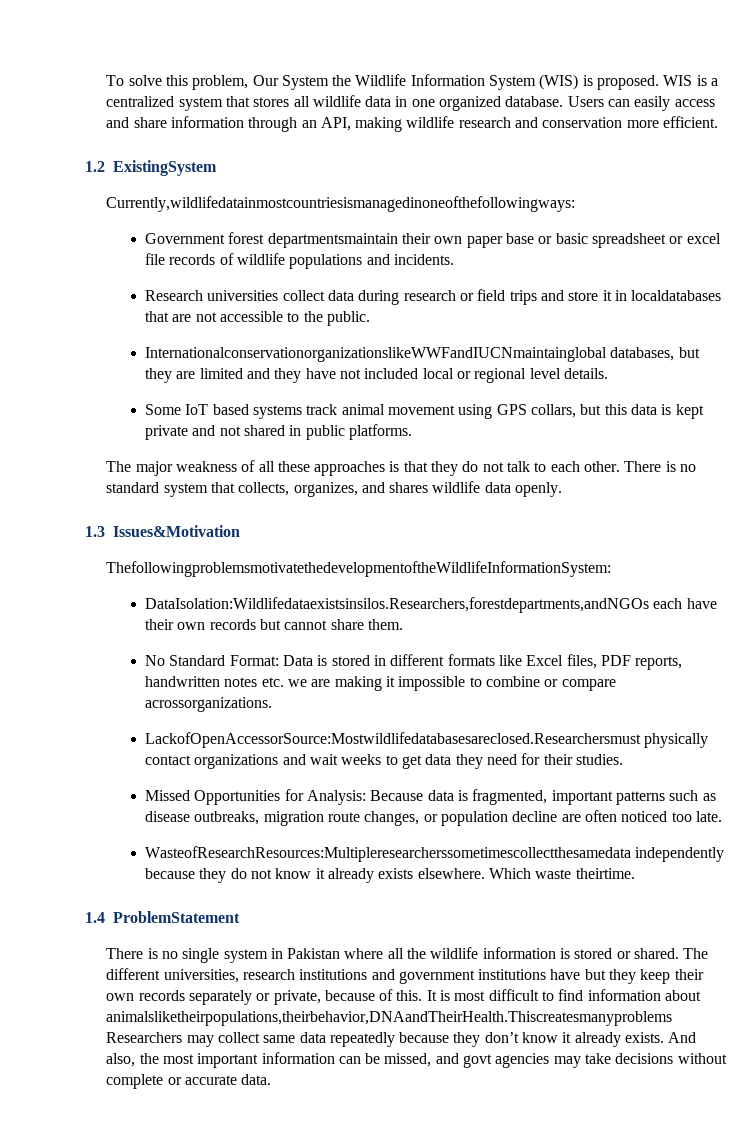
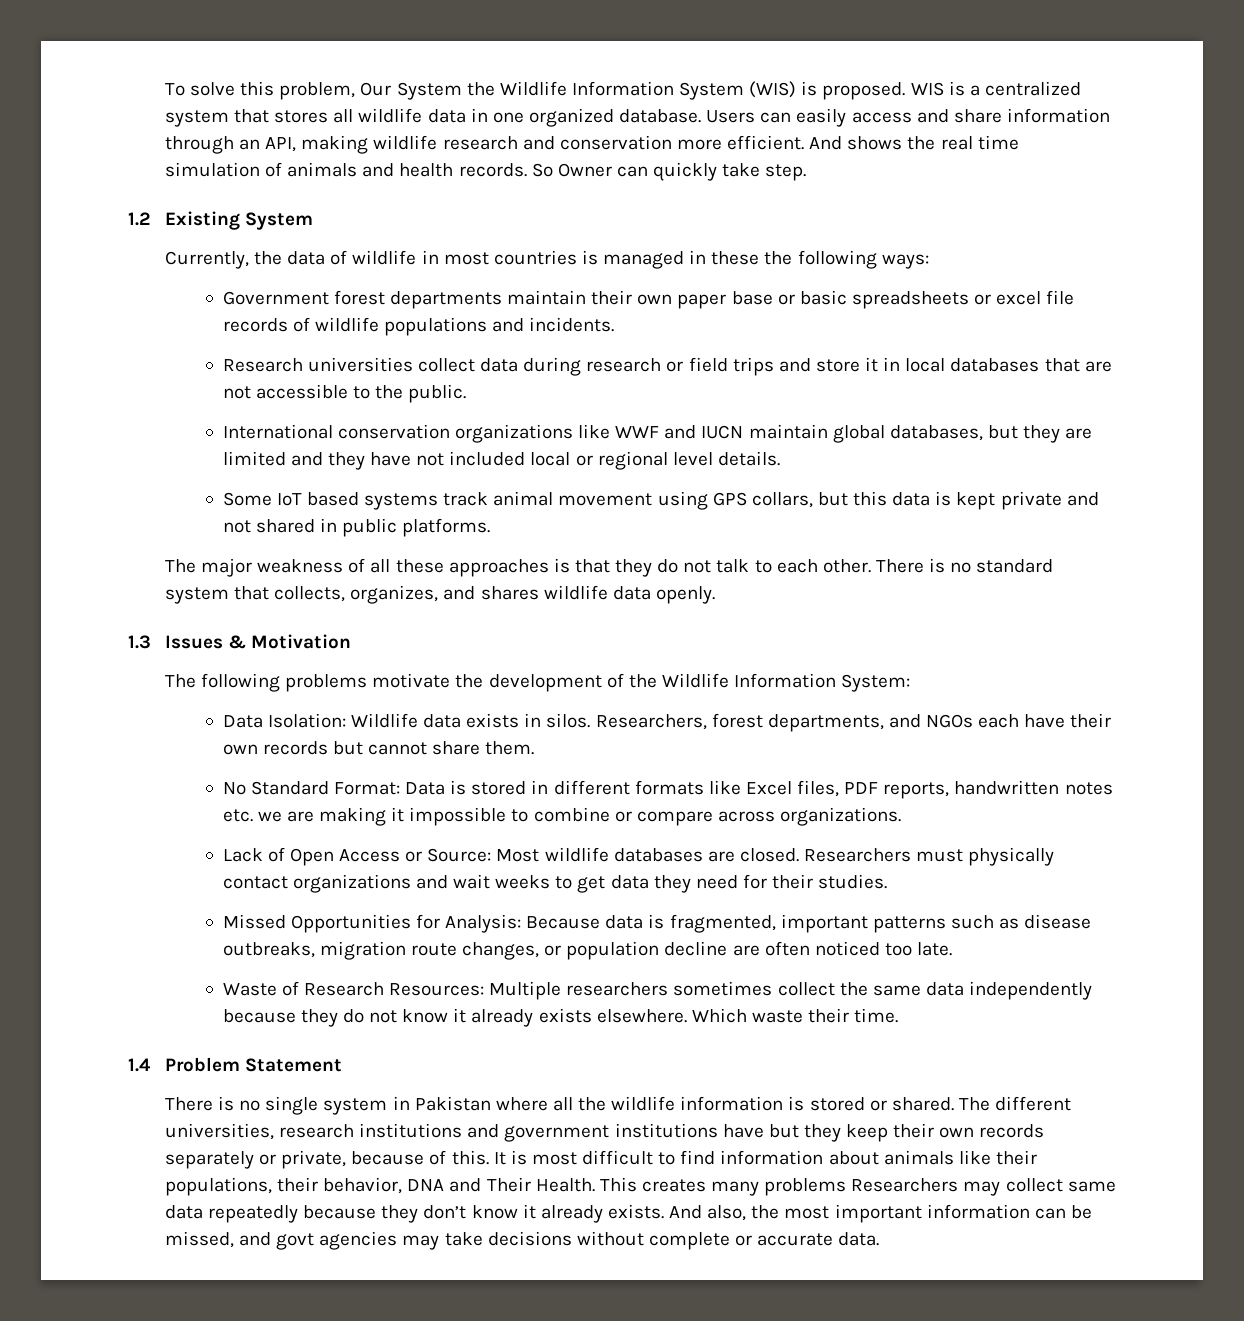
- Users can easily access and share information through an API, making wildlife research and conservation more efficient.
- 1.2 ExistingSystem
- Currently,wildlifedatainmostcountriesismanagedinoneofthefollowingways:
+ Users can easily access and share information through an API, making wildlife research and conservation more efficient. And shows the real time simulation of animals and health records. So Owner can quickly take step.
+ 1.2 Existing System
+ Currently, the data of wildlife in most countries is managed in these the following ways:
- Government forest departmentsmaintain their own paper base or basic spreadsheet or excel file records of wildlife populations and incidents.
+ Government forest departments maintain their own paper base or basic spreadsheets or excel file records of wildlife populations and incidents.
- Research universities collect data during research or field trips and store it in localdatabases that are not accessible to the public.
+ Research universities collect data during research or field trips and store it in local databases that are not accessible to the public.
- InternationalconservationorganizationslikeWWFandIUCNmaintainglobal databases, but they are limited and they have not included local or regional level details.
+ International conservation organizations like WWF and IUCN maintain global databases, but they are limited and they have not included local or regional level details.
- 1.3 Issues&Motivation
- ThefollowingproblemsmotivatethedevelopmentoftheWildlifeInformationSystem:
- DataIsolation:Wildlifedataexistsinsilos.Researchers,forestdepartments,andNGOs each have their own records but cannot share them.
+ 1.3 Issues & Motivation
+ The following problems motivate the development of the Wildlife Information System:
+ Data Isolation: Wildlife data exists in silos. Researchers, forest departments, and NGOs each have their own records but cannot share them.
- No Standard Format: Data is stored in different formats like Excel files, PDF reports, handwritten notes etc. we are making it impossible to combine or compare acrossorganizations.
- LackofOpenAccessorSource:Mostwildlifedatabasesareclosed.Researchersmust physically contact organizations and wait weeks to get data they need for their studies.
+ No Standard Format: Data is stored in different formats like Excel files, PDF reports, handwritten notes etc. we are making it impossible to combine or compare across organizations.
+ Lack of Open Access or Source: Most wildlife databases are closed. Researchers must physically contact organizations and wait weeks to get data they need for their studies.
- WasteofResearchResources:Multipleresearcherssometimescollectthesamedata independently because they do not know it already exists elsewhere.
+ Waste of Research Resources: Multiple researchers sometimes collect the same data independently because they do not know it already exists elsewhere.
- Which waste theirtime.
+ Which waste their time.
- 1.4 ProblemStatement
+ 1.4 Problem Statement
- It is most difficult to find information about animalsliketheirpopulations,theirbehavior,DNAandTheirHealth.Thiscreatesmanyproblems Researchers may collect same data repeatedly because they don’t know it already exists.
+ It is most difficult to find information about animals like their populations, their behavior, DNA and Their Health. This creates many problems Researchers may collect same data repeatedly because they don’t know it already exists.

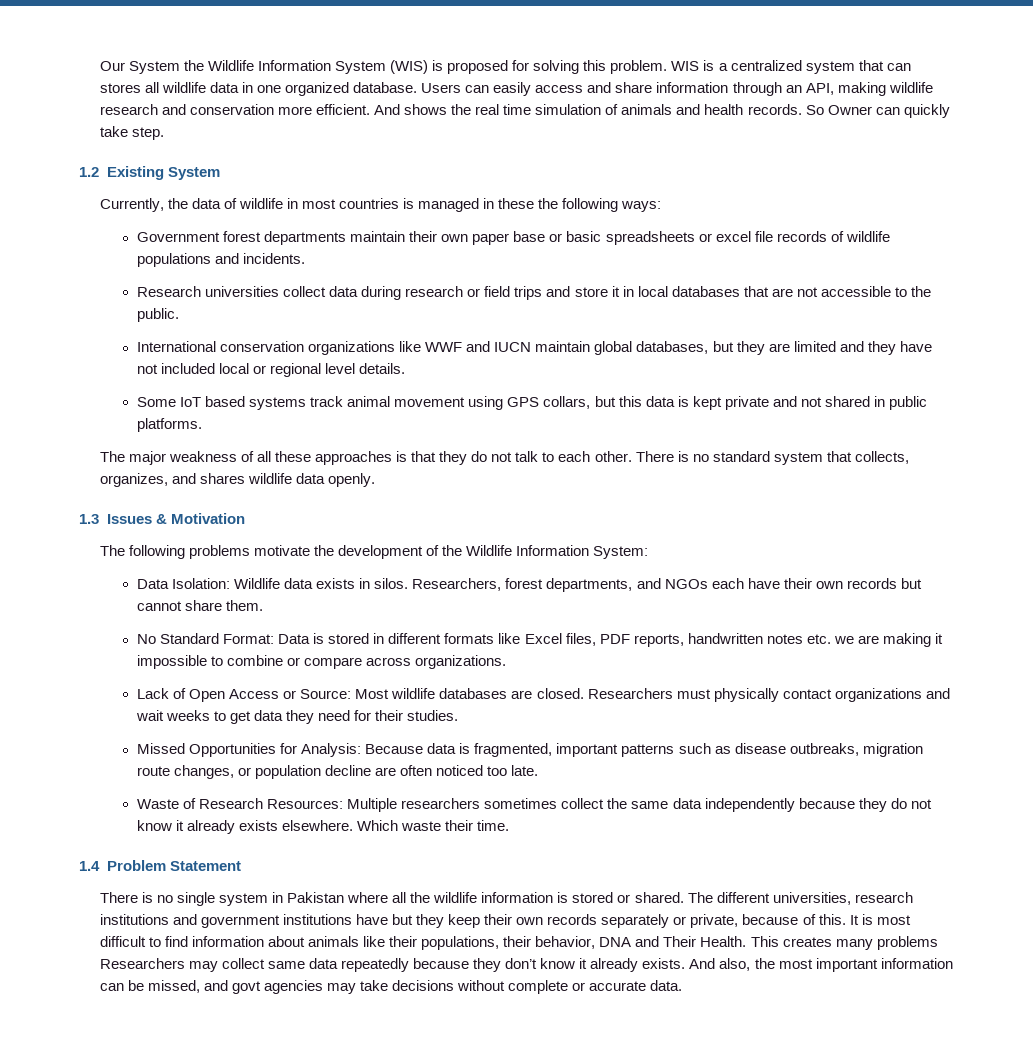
- To solve this problem, Our System the Wildlife Information System (WIS) is proposed.
+ Our System the Wildlife Information System (WIS) is proposed for solving this problem.
- WIS is a centralized system that stores all wildlife data in one organized database.
+ WIS is a centralized system that can stores all wildlife data in one organized database.

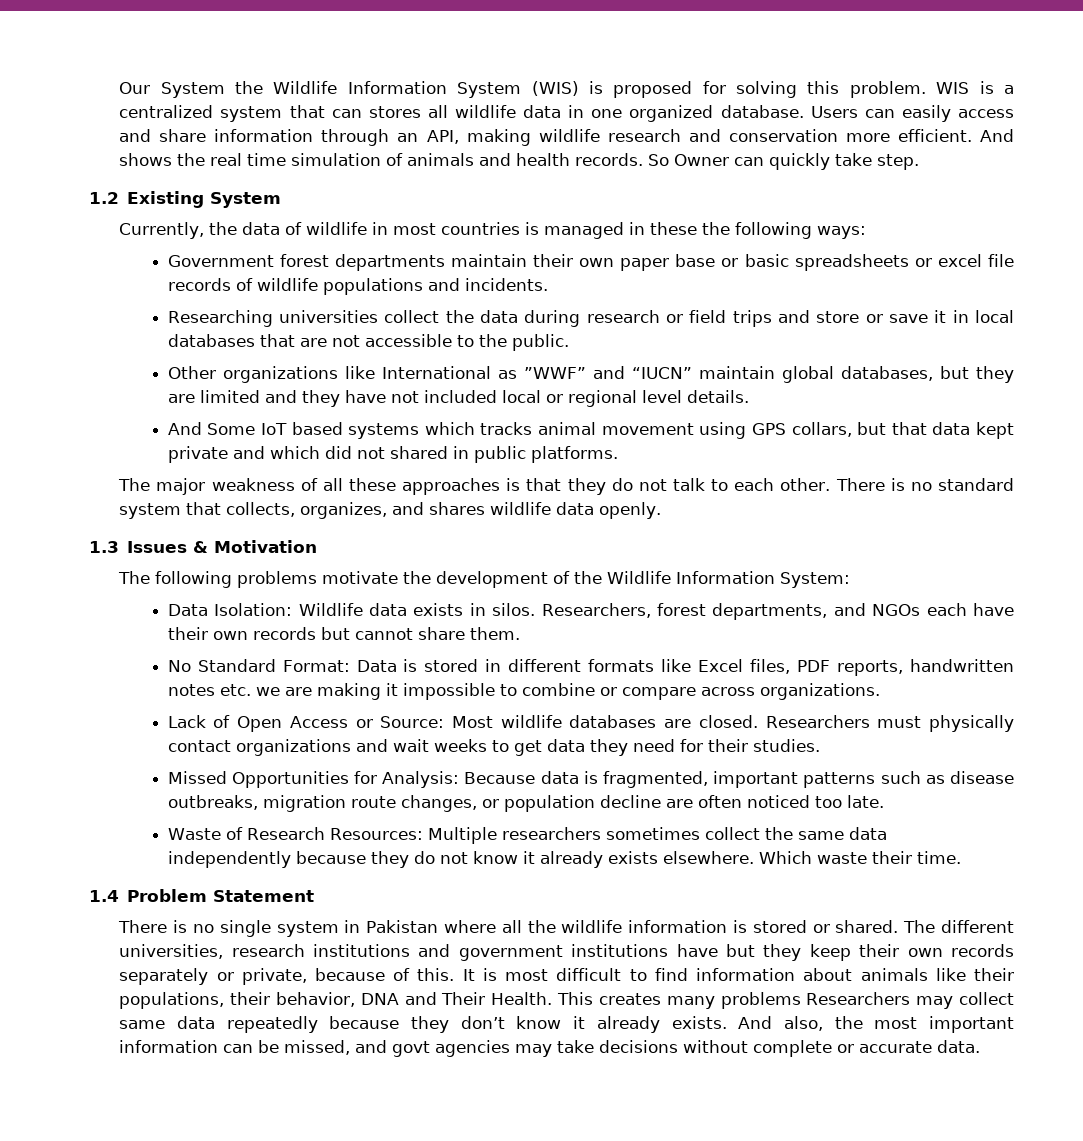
- Research universities collect data during research or field trips and store it in local databases that are not accessible to the public.
+ Researching universities collect the data during research or field trips and store or save it in local databases that are not accessible to the public.
- International conservation organizations like WWF and IUCN maintain global databases, but they are limited and they have not included local or regional level details.
+ Other organizations like International as ”WWF” and “IUCN” maintain global databases, but they are limited and they have not included local or regional level details.
- Some IoT based systems track animal movement using GPS collars, but this data is kept private and not shared in public platforms.
+ And Some IoT based systems which tracks animal movement using GPS collars, but that data kept private and which did not shared in public platforms.

